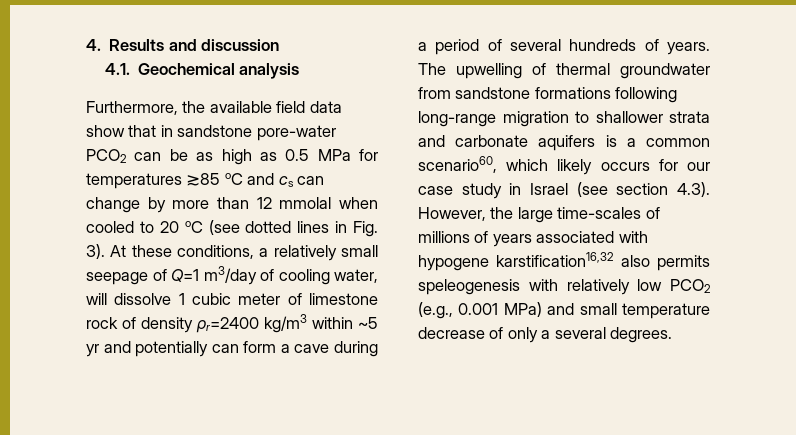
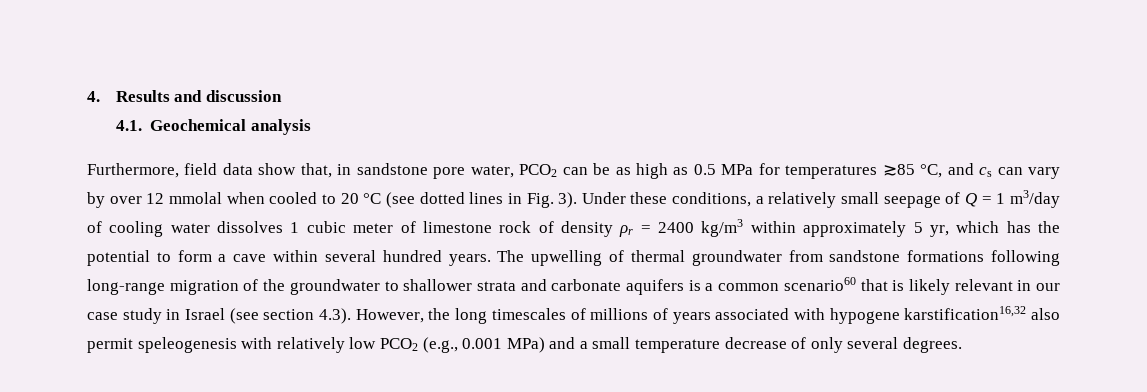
- Furthermore, the available field data show that in sandstone pore-water PCO2 can be as high as 0.5 MPa for temperatures ≳85 oC and cs can change by more than 12 mmolal when cooled to 20 oC (see dotted lines in Fig. 3).
+ Furthermore, field data show that, in sandstone pore water, PCO2 can be as high as 0.5 MPa for temperatures ≳85 °C, and cs can vary by over 12 mmolal when cooled to 20 °C (see dotted lines in Fig. 3).
- At these conditions, a relatively small seepage of Q=1 m3/day of cooling water, will dissolve 1 cubic meter of limestone rock of density ρr=2400 kg/m3 within ~5 yr and potentially can form a cave during a period of several hundreds of years.
+ Under these conditions, a relatively small seepage of Q = 1 m3/day of cooling water dissolves 1 cubic meter of limestone rock of density ρr = 2400 kg/m3 within approximately 5 yr, which has the potential to form a cave within several hundred years.
- The upwelling of thermal groundwater from sandstone formations following long-range migration to shallower strata and carbonate aquifers is a common scenario60, which likely occurs for our case study in Israel (see section 4.3). However, the large time-scales of millions of years associated with hypogene karstification16,32 also permits speleogenesis with relatively low PCO2 (e.g., 0.001 MPa) and small temperature decrease of only a several degrees.
+ The upwelling of thermal groundwater from sandstone formations following long-range migration of the groundwater to shallower strata and carbonate aquifers is a common scenario60 that is likely relevant in our case study in Israel (see section 4.3). However, the long timescales of millions of years associated with hypogene karstification16,32 also permit speleogenesis with relatively low PCO2 (e.g., 0.001 MPa) and a small temperature decrease of only several degrees.

